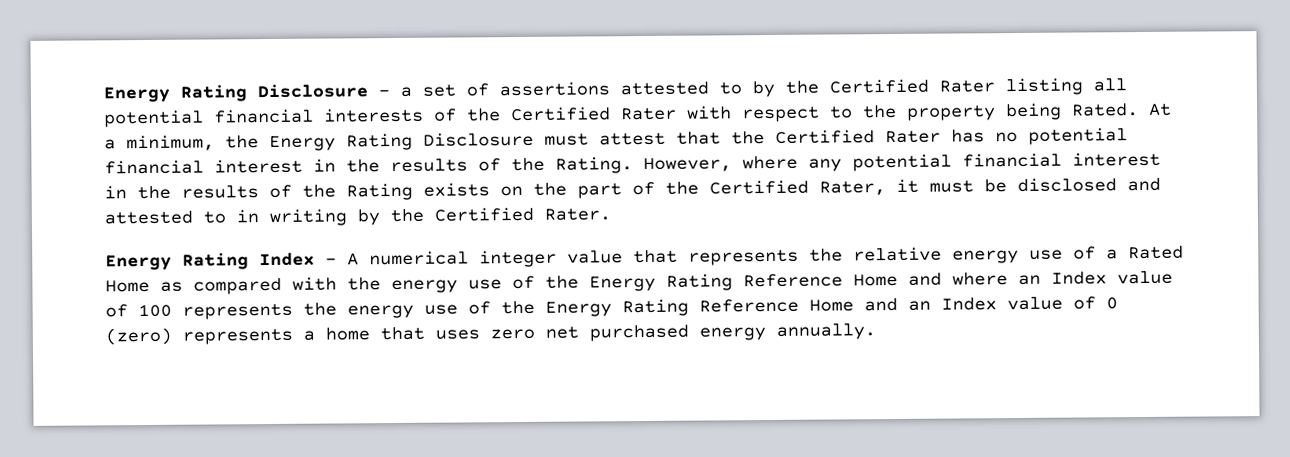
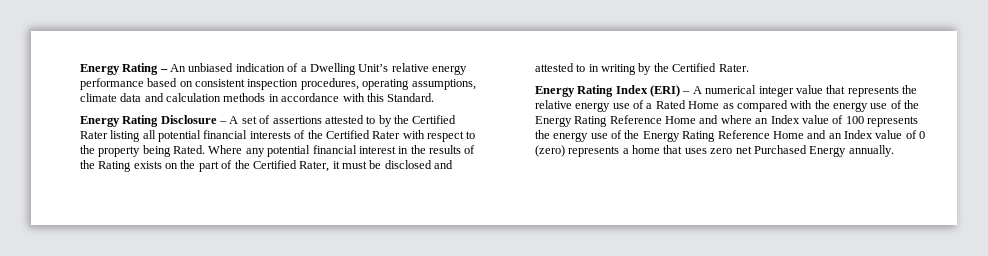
- Energy Rating Disclosure – a set of assertions attested to by the Certified Rater listing all potential financial interests of the Certified Rater with respect to the property being Rated.
+ Energy Rating – An unbiased indication of a Dwelling Unit’s relative energy performance based on consistent inspection procedures, operating assumptions, climate data and calculation methods in accordance with this Standard.
+ Energy Rating Disclosure – A set of assertions attested to by the Certified Rater listing all potential financial interests of the Certified Rater with respect to the property being Rated.
- At a minimum, the Energy Rating Disclosure must attest that the Certified Rater has no potential financial interest in the results of the Rating. However, where any potential financial interest in the results of the Rating exists on the part of the Certified Rater, it must be disclosed and attested to in writing by the Certified Rater.
+ Where any potential financial interest in the results of the Rating exists on the part of the Certified Rater, it must be disclosed and attested to in writing by the Certified Rater.
- Energy Rating Index – A numerical integer value that represents the relative energy use of a Rated Home as compared with the energy use of the Energy Rating Reference Home and where an Index value of 100 represents the energy use of the Energy Rating Reference Home and an Index value of 0 (zero) represents a home that uses zero net purchased energy annually.
+ Energy Rating Index (ERI) – A numerical integer value that represents the relative energy use of a Rated Home as compared with the energy use of the Energy Rating Reference Home and where an Index value of 100 represents the energy use of the Energy Rating Reference Home and an Index value of 0 (zero) represents a home that uses zero net Purchased Energy annually.

